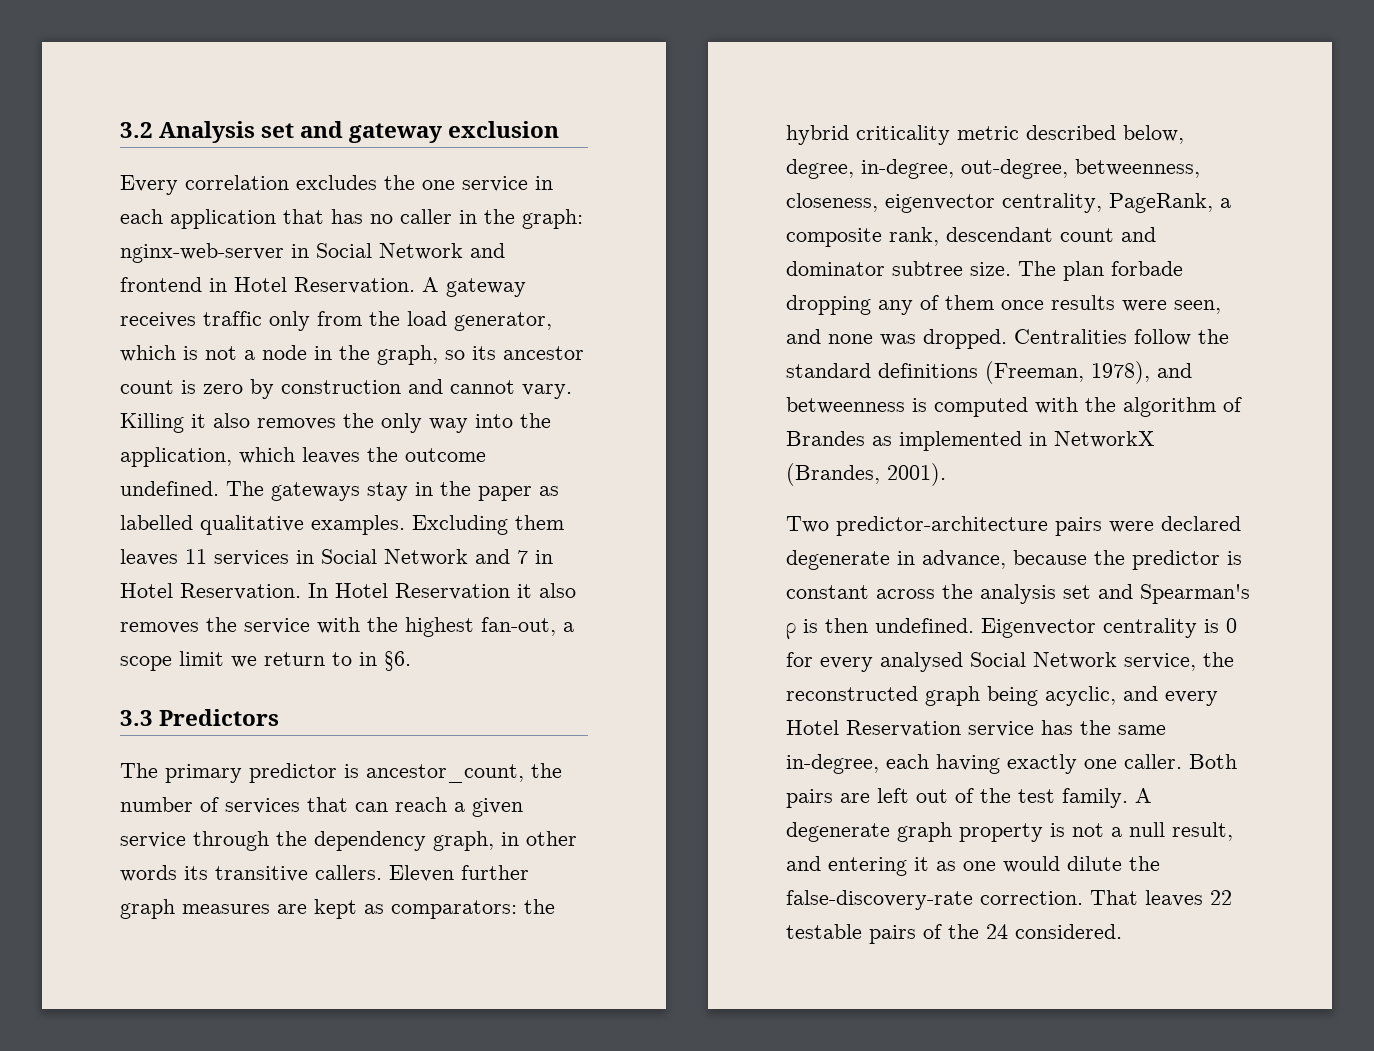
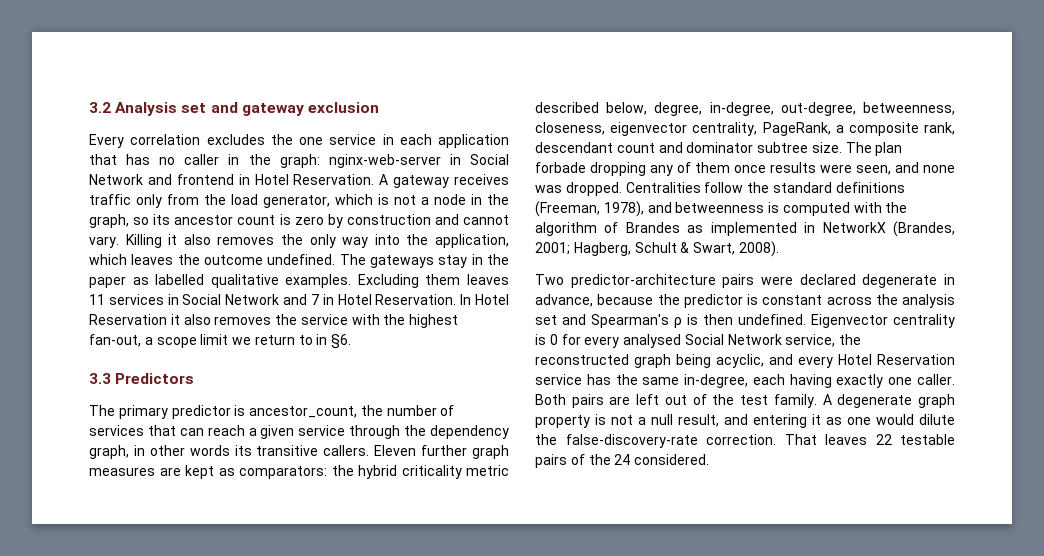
- Centralities follow the standard definitions (Freeman, 1978), and betweenness is computed with the algorithm of Brandes as implemented in NetworkX (Brandes, 2001).
+ Centralities follow the standard definitions (Freeman, 1978), and betweenness is computed with the algorithm of Brandes as implemented in NetworkX (Brandes, 2001; Hagberg, Schult & Swart, 2008).

